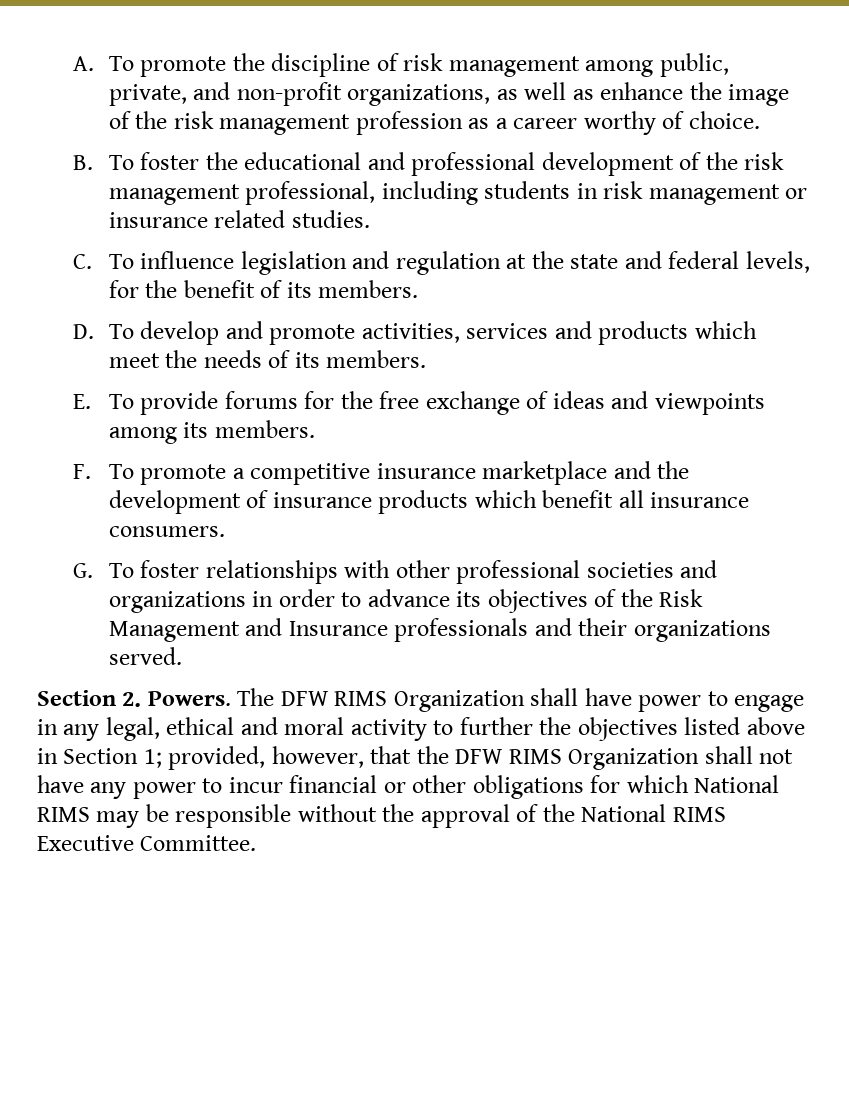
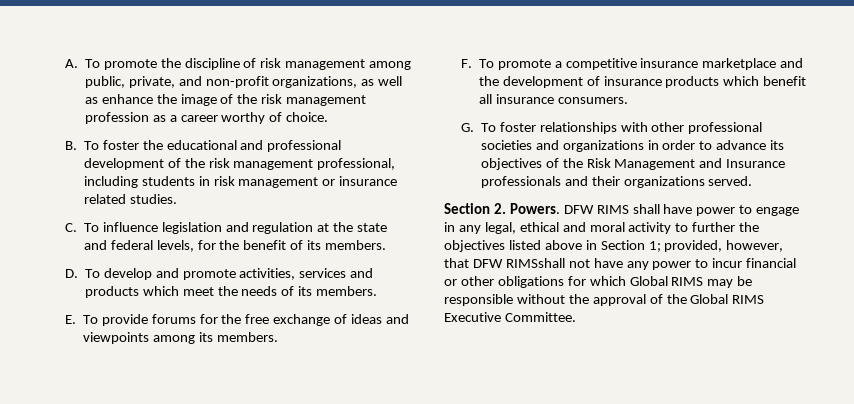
- The DFW RIMS Organization shall have power to engage in any legal, ethical and moral activity to further the objectives listed above in Section 1; provided, however, that the DFW RIMS Organization shall not have any power to incur financial or other obligations for which National RIMS may be responsible without the approval of the National RIMS Executive Committee.
+ DFW RIMS shall have power to engage in any legal, ethical and moral activity to further the objectives listed above in Section 1; provided, however, that DFW RIMSshall not have any power to incur financial or other obligations for which Global RIMS may be responsible without the approval of the Global RIMS Executive Committee.

